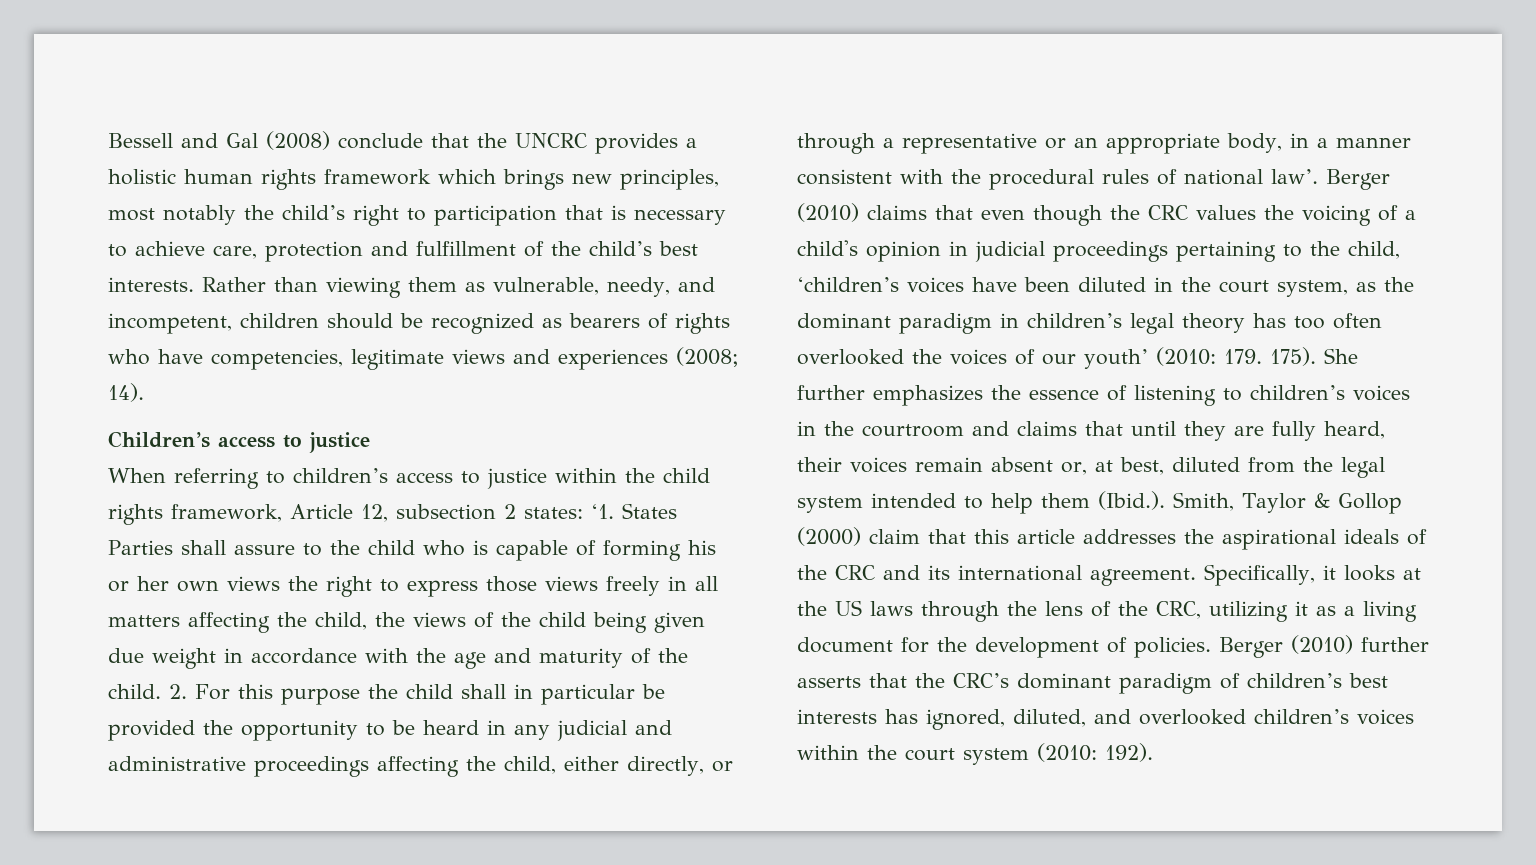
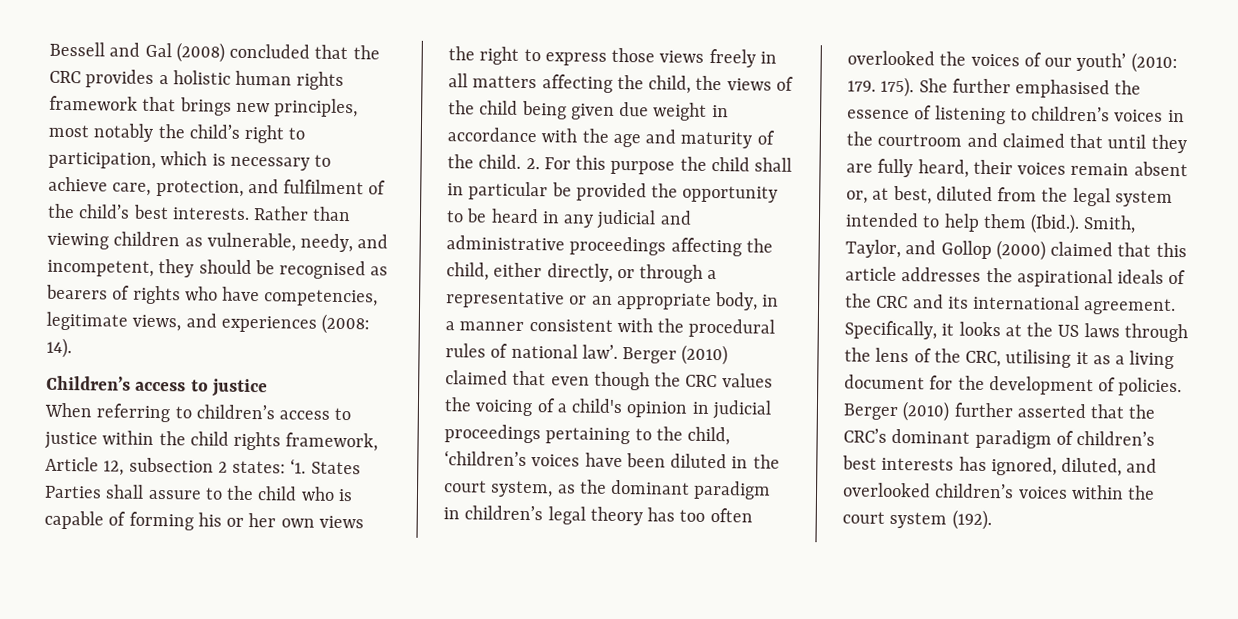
- Bessell and Gal (2008) conclude that the UNCRC provides a holistic human rights framework which brings new principles, most notably the child’s right to participation that is necessary to achieve care, protection and fulfillment of the child’s best interests.
+ Bessell and Gal (2008) concluded that the CRC provides a holistic human rights framework that brings new principles, most notably the child’s right to participation, which is necessary to achieve care, protection, and fulfilment of the child’s best interests.
- Rather than viewing them as vulnerable, needy, and incompetent, children should be recognized as bearers of rights who have competencies, legitimate views and experiences (2008; 14).
+ Rather than viewing children as vulnerable, needy, and incompetent, they should be recognised as bearers of rights who have competencies, legitimate views, and experiences (2008: 14).
- Berger (2010) claims that even though the CRC values the voicing of a child's opinion in judicial proceedings pertaining to the child, ‘children’s voices have been diluted in the court system, as the dominant paradigm in children’s legal theory has too often overlooked the voices of our youth’ (2010: 179. 175).
+ Berger (2010) claimed that even though the CRC values the voicing of a child's opinion in judicial proceedings pertaining to the child, ‘children’s voices have been diluted in the court system, as the dominant paradigm in children’s legal theory has too often overlooked the voices of our youth’ (2010: 179. 175).
- She further emphasizes the essence of listening to children’s voices in the courtroom and claims that until they are fully heard, their voices remain absent or, at best, diluted from the legal system intended to help them (Ibid.). Smith, Taylor & Gollop (2000) claim that this article addresses the aspirational ideals of the CRC and its international agreement.
+ She further emphasised the essence of listening to children’s voices in the courtroom and claimed that until they are fully heard, their voices remain absent or, at best, diluted from the legal system intended to help them (Ibid.). Smith, Taylor, and Gollop (2000) claimed that this article addresses the aspirational ideals of the CRC and its international agreement.
- Specifically, it looks at the US laws through the lens of the CRC, utilizing it as a living document for the development of policies.
+ Specifically, it looks at the US laws through the lens of the CRC, utilising it as a living document for the development of policies.
- Berger (2010) further asserts that the CRC’s dominant paradigm of children’s best interests has ignored, diluted, and overlooked children’s voices within the court system (2010: 192).
+ Berger (2010) further asserted that the CRC’s dominant paradigm of children’s best interests has ignored, diluted, and overlooked children’s voices within the court system (192).

